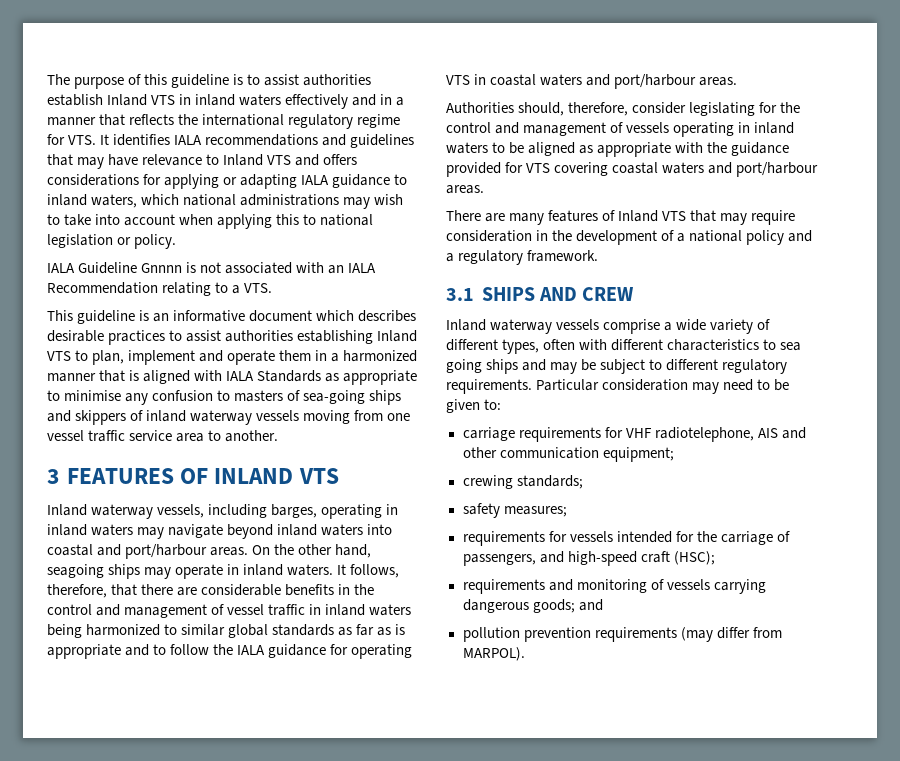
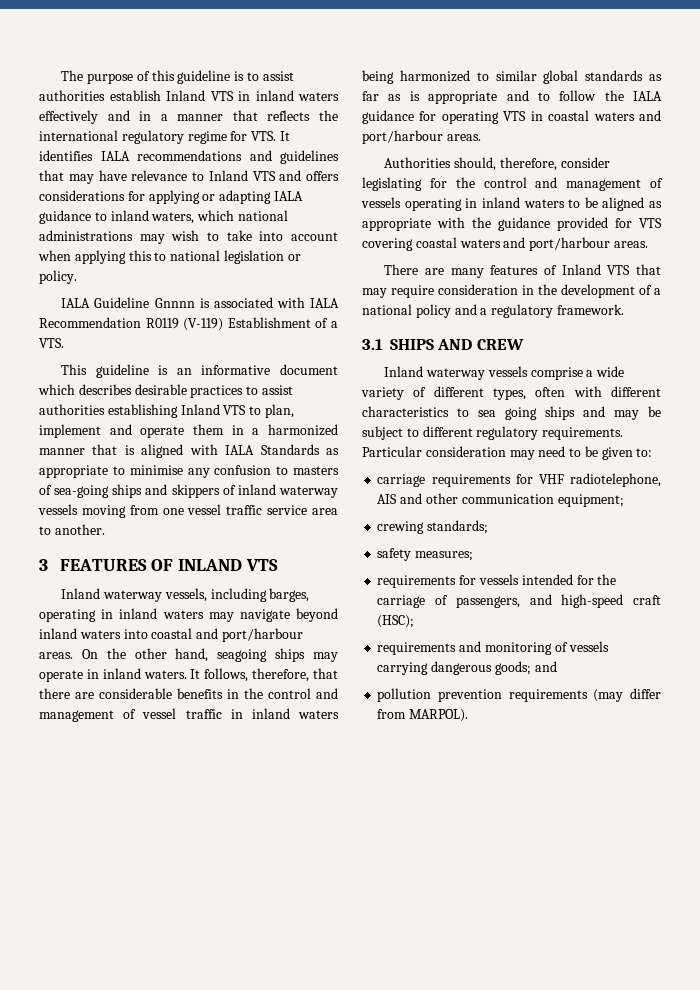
- IALA Guideline Gnnnn is not associated with an IALA Recommendation relating to a VTS.
+ IALA Guideline Gnnnn is associated with IALA Recommendation R0119 (V-119) Establishment of a VTS.

